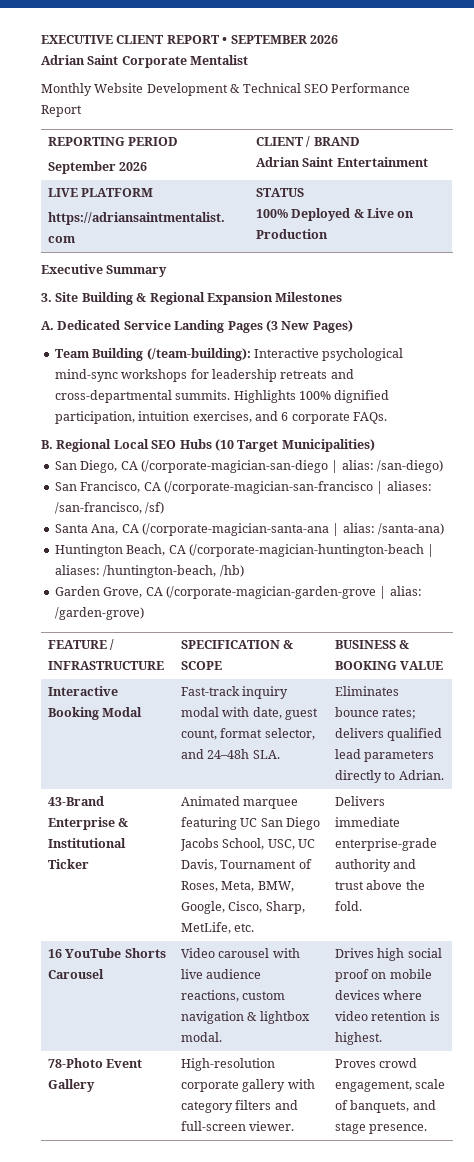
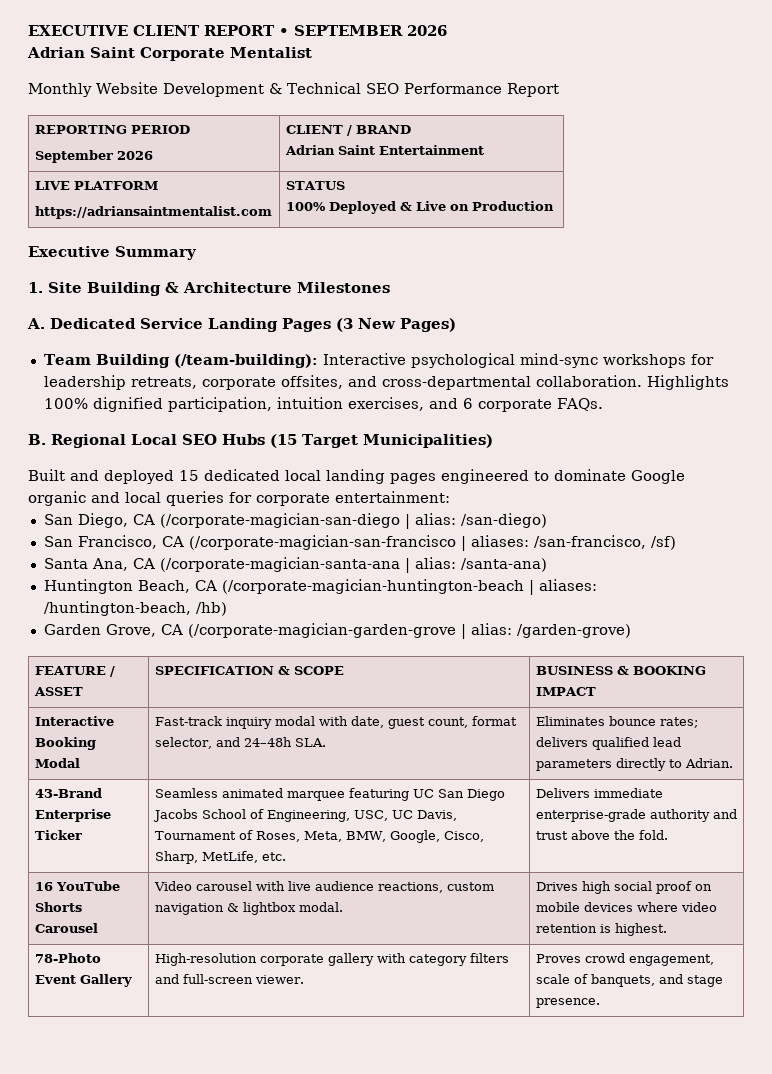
- 3. Site Building & Regional Expansion Milestones
+ 1. Site Building & Architecture Milestones
- Team Building (/team-building): Interactive psychological mind-sync workshops for leadership retreats and cross-departmental summits.
+ Team Building (/team-building): Interactive psychological mind-sync workshops for leadership retreats, corporate offsites, and cross-departmental collaboration.
- B. Regional Local SEO Hubs (10 Target Municipalities)
+ B. Regional Local SEO Hubs (15 Target Municipalities)
+ Built and deployed 15 dedicated local landing pages engineered to dominate Google organic and local queries for corporate entertainment:
- FEATURE / INFRASTRUCTURE | SPECIFICATION & SCOPE | BUSINESS & BOOKING VALUE
+ FEATURE / ASSET | SPECIFICATION & SCOPE | BUSINESS & BOOKING IMPACT
- 43-Brand Enterprise & Institutional Ticker | Animated marquee featuring UC San Diego Jacobs School, USC, UC Davis, Tournament of Roses, Meta, BMW, Google, Cisco, Sharp, MetLife, etc. | Delivers immediate enterprise-grade authority and trust above the fold.
+ 43-Brand Enterprise Ticker | Seamless animated marquee featuring UC San Diego Jacobs School of Engineering, USC, UC Davis, Tournament of Roses, Meta, BMW, Google, Cisco, Sharp, MetLife, etc. | Delivers immediate enterprise-grade authority and trust above the fold.

